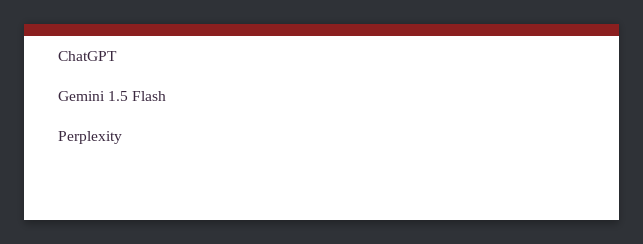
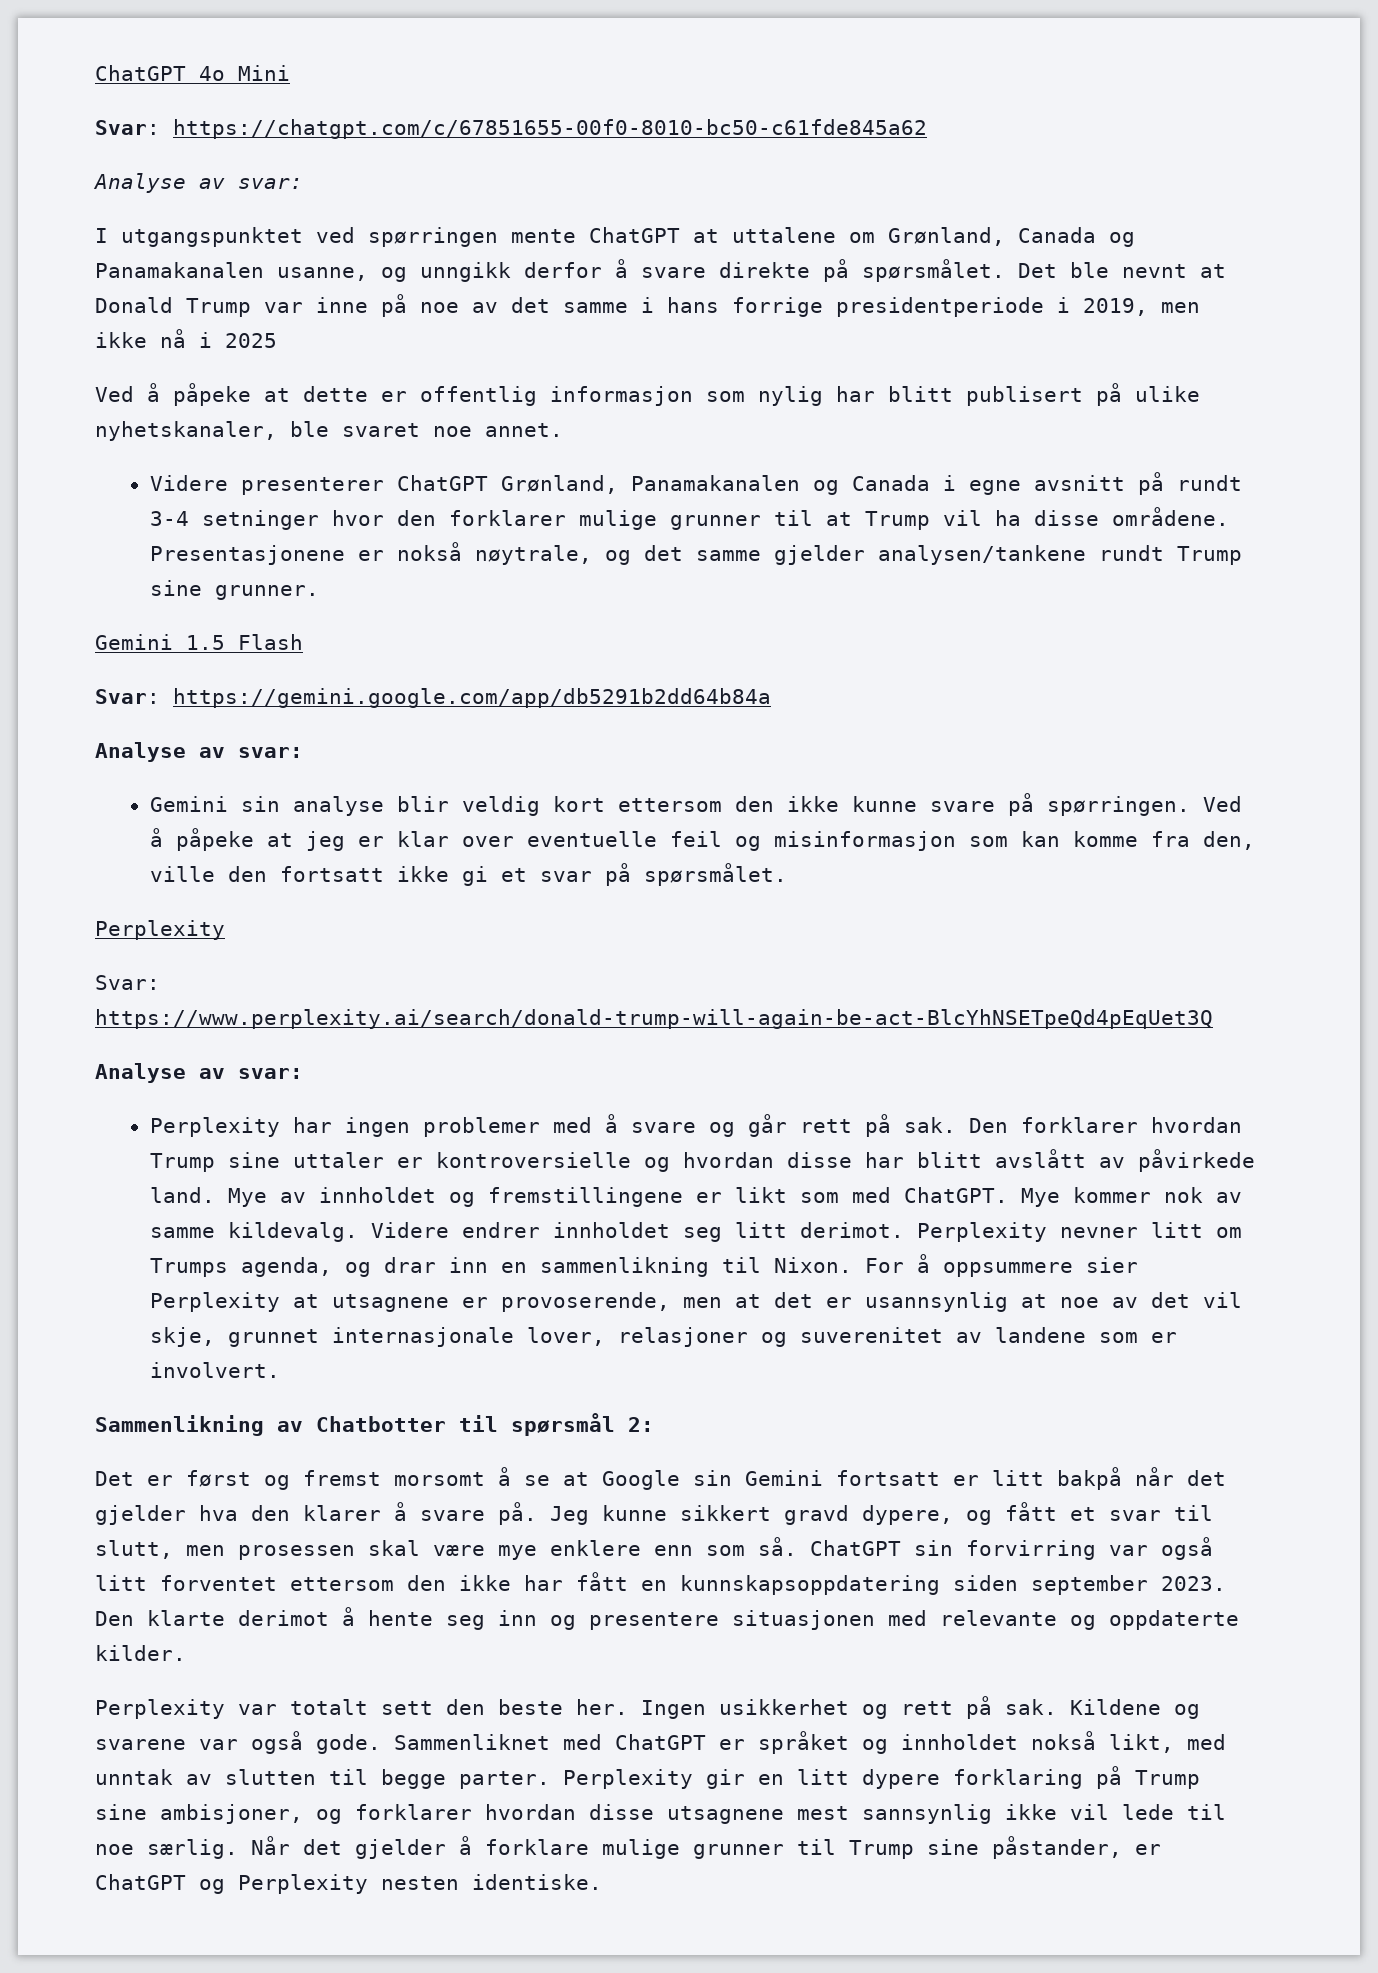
- ChatGPT
+ ChatGPT 4o Mini
+ Svar: https://chatgpt.com/c/67851655-00f0-8010-bc50-c61fde845a62
+ Analyse av svar:
+ I utgangspunktet ved spørringen mente ChatGPT at uttalene om Grønland, Canada og Panamakanalen usanne, og unngikk derfor å svare direkte på spørsmålet. Det ble nevnt at Donald Trump var inne på noe av det samme i hans forrige presidentperiode i 2019, men ikke nå i 2025
+ Ved å påpeke at dette er offentlig informasjon som nylig har blitt publisert på ulike nyhetskanaler, ble svaret noe annet.
+ Videre presenterer ChatGPT Grønland, Panamakanalen og Canada i egne avsnitt på rundt 3-4 setninger hvor den forklarer mulige grunner til at Trump vil ha disse områdene. Presentasjonene er nokså nøytrale, og det samme gjelder analysen/tankene rundt Trump sine grunner.
  Gemini 1.5 Flash
+ Svar: https://gemini.google.com/app/db5291b2dd64b84a
+ Analyse av svar:
+ Gemini sin analyse blir veldig kort ettersom den ikke kunne svare på spørringen. Ved å påpeke at jeg er klar over eventuelle feil og misinformasjon som kan komme fra den, ville den fortsatt ikke gi et svar på spørsmålet.
  Perplexity
+ Svar: https://www.perplexity.ai/search/donald-trump-will-again-be-act-BlcYhNSETpeQd4pEqUet3Q
+ Analyse av svar:
+ Perplexity har ingen problemer med å svare og går rett på sak. Den forklarer hvordan Trump sine uttaler er kontroversielle og hvordan disse har blitt avslått av påvirkede land. Mye av innholdet og fremstillingene er likt som med ChatGPT. Mye kommer nok av samme kildevalg. Videre endrer innholdet seg litt derimot. Perplexity nevner litt om Trumps agenda, og drar inn en sammenlikning til Nixon. For å oppsummere sier Perplexity at utsagnene er provoserende, men at det er usannsynlig at noe av det vil skje, grunnet internasjonale lover, relasjoner og suverenitet av landene som er involvert.
+ Sammenlikning av Chatbotter til spørsmål 2:
+ Det er først og fremst morsomt å se at Google sin Gemini fortsatt er litt bakpå når det gjelder hva den klarer å svare på. Jeg kunne sikkert gravd dypere, og fått et svar til slutt, men prosessen skal være mye enklere enn som så. ChatGPT sin forvirring var også litt forventet ettersom den ikke har fått en kunnskapsoppdatering siden september 2023. Den klarte derimot å hente seg inn og presentere situasjonen med relevante og oppdaterte kilder.
+ Perplexity var totalt sett den beste her. Ingen usikkerhet og rett på sak. Kildene og svarene var også gode. Sammenliknet med ChatGPT er språket og innholdet nokså likt, med unntak av slutten til begge parter. Perplexity gir en litt dypere forklaring på Trump sine ambisjoner, og forklarer hvordan disse utsagnene mest sannsynlig ikke vil lede til noe særlig. Når det gjelder å forklare mulige grunner til Trump sine påstander, er ChatGPT og Perplexity nesten identiske.

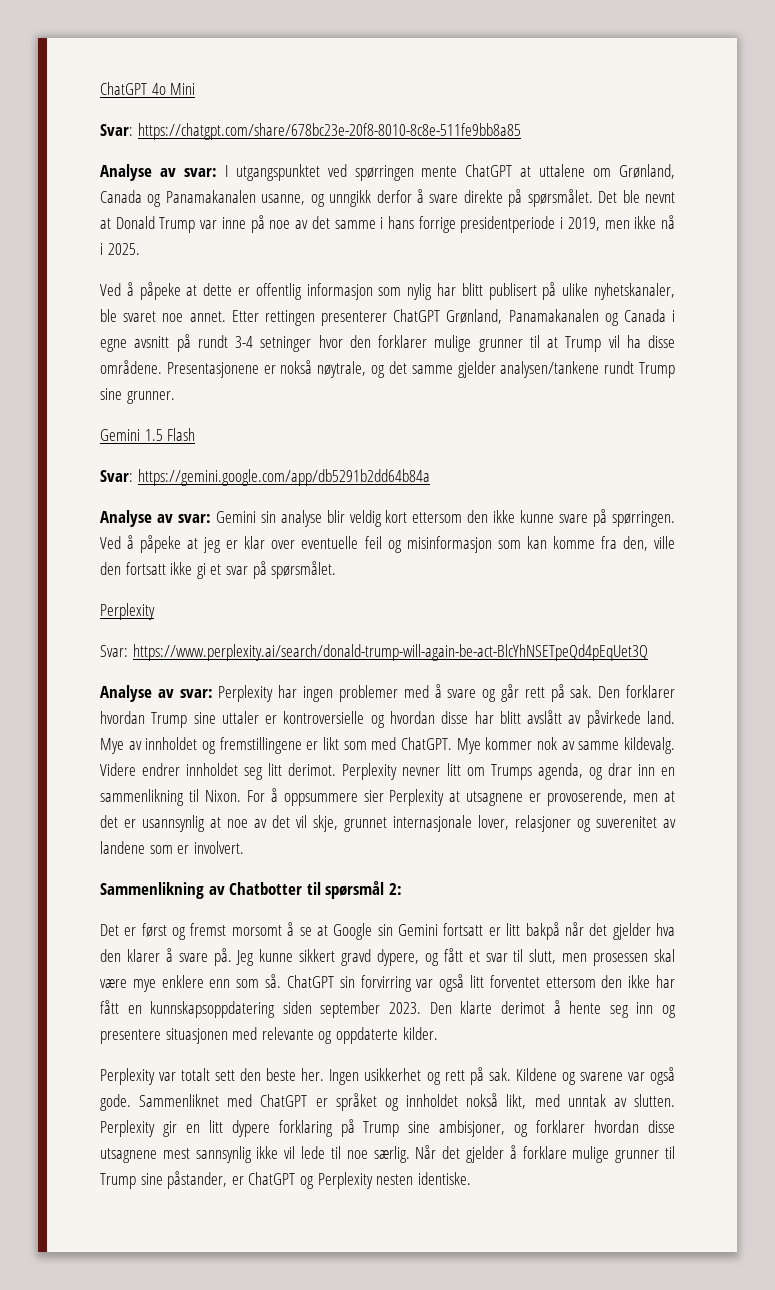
- Svar: https://chatgpt.com/c/67851655-00f0-8010-bc50-c61fde845a62
- Analyse av svar:
- I utgangspunktet ved spørringen mente ChatGPT at uttalene om Grønland, Canada og Panamakanalen usanne, og unngikk derfor å svare direkte på spørsmålet.
+ Svar: https://chatgpt.com/share/678bc23e-20f8-8010-8c8e-511fe9bb8a85
+ Analyse av svar: I utgangspunktet ved spørringen mente ChatGPT at uttalene om Grønland, Canada og Panamakanalen usanne, og unngikk derfor å svare direkte på spørsmålet.
- Det ble nevnt at Donald Trump var inne på noe av det samme i hans forrige presidentperiode i 2019, men ikke nå i 2025
+ Det ble nevnt at Donald Trump var inne på noe av det samme i hans forrige presidentperiode i 2019, men ikke nå i 2025.
- Ved å påpeke at dette er offentlig informasjon som nylig har blitt publisert på ulike nyhetskanaler, ble svaret noe annet.
- Videre presenterer ChatGPT Grønland, Panamakanalen og Canada i egne avsnitt på rundt 3-4 setninger hvor den forklarer mulige grunner til at Trump vil ha disse områdene.
+ Ved å påpeke at dette er offentlig informasjon som nylig har blitt publisert på ulike nyhetskanaler, ble svaret noe annet. Etter rettingen presenterer ChatGPT Grønland, Panamakanalen og Canada i egne avsnitt på rundt 3-4 setninger hvor den forklarer mulige grunner til at Trump vil ha disse områdene.
  Svar: https://gemini.google.com/app/db5291b2dd64b84a
- Analyse av svar:
- Gemini sin analyse blir veldig kort ettersom den ikke kunne svare på spørringen.
+ Analyse av svar: Gemini sin analyse blir veldig kort ettersom den ikke kunne svare på spørringen.
  Svar: https://www.perplexity.ai/search/donald-trump-will-again-be-act-BlcYhNSETpeQd4pEqUet3Q
- Analyse av svar:
- Perplexity har ingen problemer med å svare og går rett på sak.
+ Analyse av svar: Perplexity har ingen problemer med å svare og går rett på sak.
- Sammenliknet med ChatGPT er språket og innholdet nokså likt, med unntak av slutten til begge parter.
+ Sammenliknet med ChatGPT er språket og innholdet nokså likt, med unntak av slutten.

